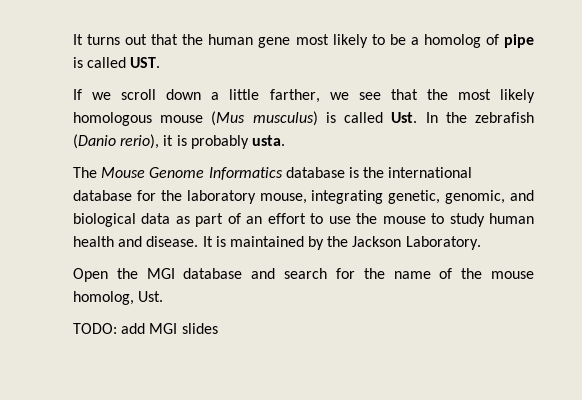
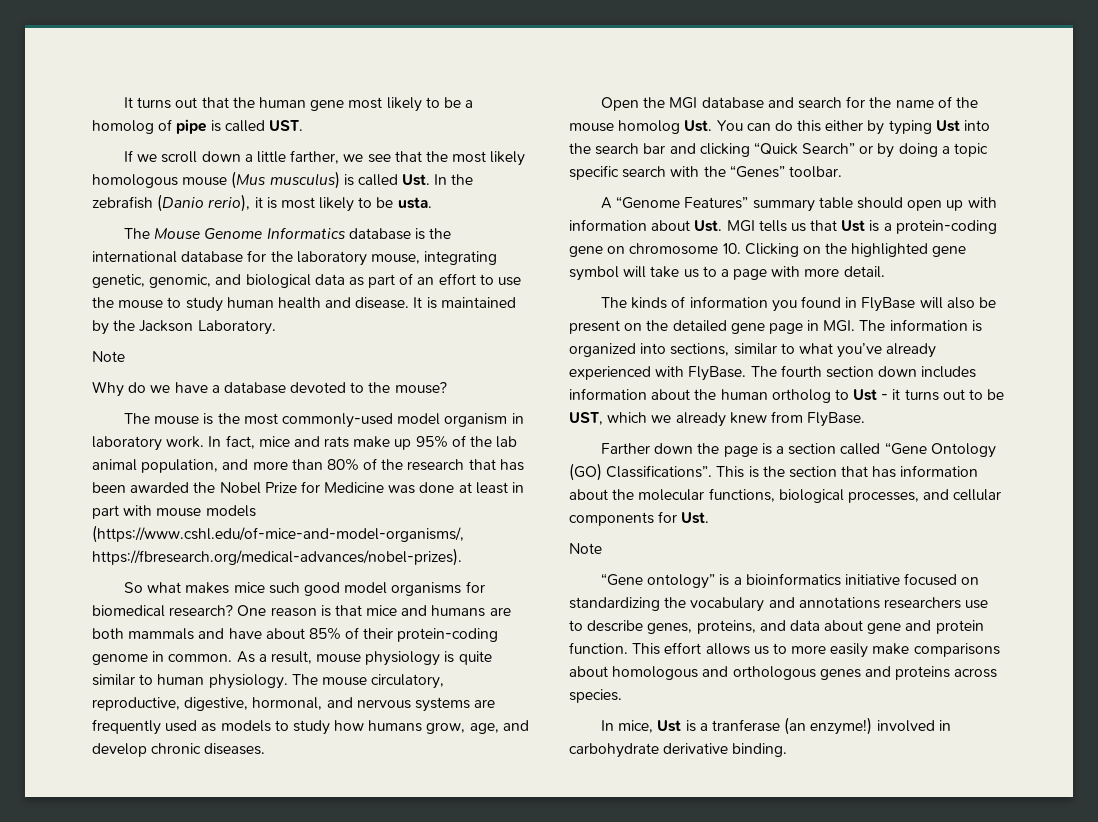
- If we scroll down a little farther, we see that the most likely homologous mouse (Mus musculus) is called Ust. In the zebrafish (Danio rerio), it is probably usta.
+ If we scroll down a little farther, we see that the most likely homologous mouse (Mus musculus) is called Ust. In the zebrafish (Danio rerio), it is most likely to be usta.
  It is maintained by the Jackson Laboratory.
+ Note
+ Why do we have a database devoted to the mouse?
+ The mouse is the most commonly-used model organism in laboratory work. In fact, mice and rats make up 95% of the lab animal population, and more than 80% of the research that has been awarded the Nobel Prize for Medicine was done at least in part with mouse models (https://www.cshl.edu/of-mice-and-model-organisms/, https://fbresearch.org/medical-advances/nobel-prizes).
+ So what makes mice such good model organisms for biomedical research? One reason is that mice and humans are both mammals and have about 85% of their protein-coding genome in common. As a result, mouse physiology is quite similar to human physiology. The mouse circulatory, reproductive, digestive, hormonal, and nervous systems are frequently used as models to study how humans grow, age, and develop chronic diseases.
- Open the MGI database and search for the name of the mouse homolog, Ust.
- TODO: add MGI slides
+ Open the MGI database and search for the name of the mouse homolog Ust. You can do this either by typing Ust into the search bar and clicking “Quick Search” or by doing a topic specific search with the “Genes” toolbar.
+ A “Genome Features” summary table should open up with information about Ust. MGI tells us that Ust is a protein-coding gene on chromosome 10. Clicking on the highlighted gene symbol will take us to a page with more detail.
+ The kinds of information you found in FlyBase will also be present on the detailed gene page in MGI. The information is organized into sections, similar to what you’ve already experienced with FlyBase. The fourth section down includes information about the human ortholog to Ust - it turns out to be UST, which we already knew from FlyBase.
+ Farther down the page is a section called “Gene Ontology (GO) Classifications”. This is the section that has information about the molecular functions, biological processes, and cellular components for Ust.
+ Note
+ “Gene ontology” is a bioinformatics initiative focused on standardizing the vocabulary and annotations researchers use to describe genes, proteins, and data about gene and protein function. This effort allows us to more easily make comparisons about homologous and orthologous genes and proteins across species.
+ In mice, Ust is a tranferase (an enzyme!) involved in carbohydrate derivative binding.

